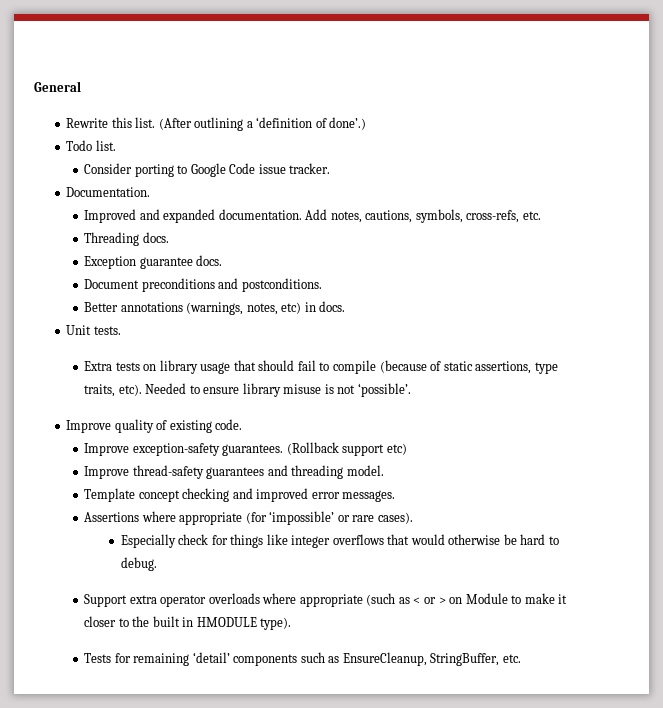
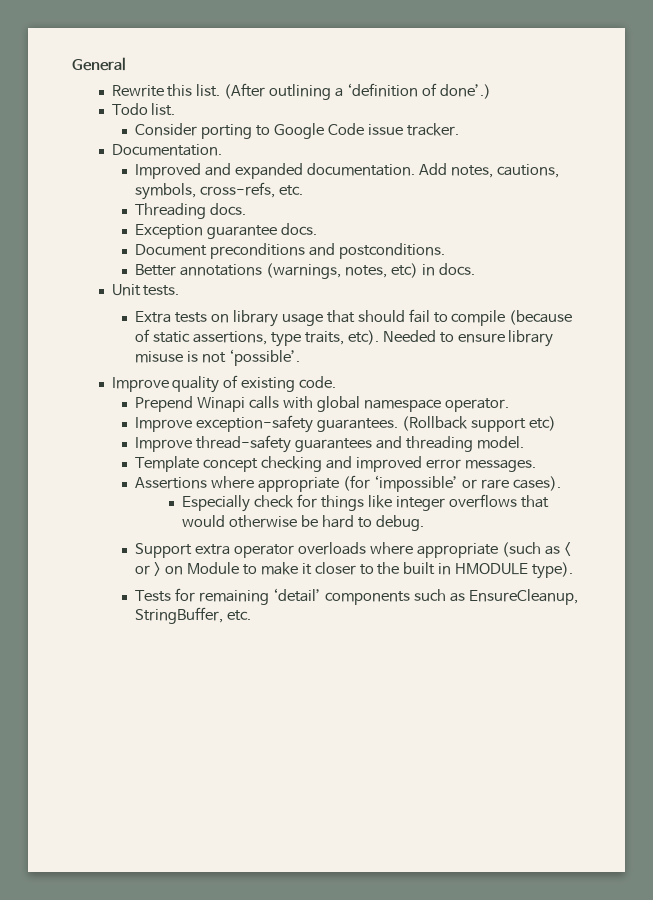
+ Prepend Winapi calls with global namespace operator.

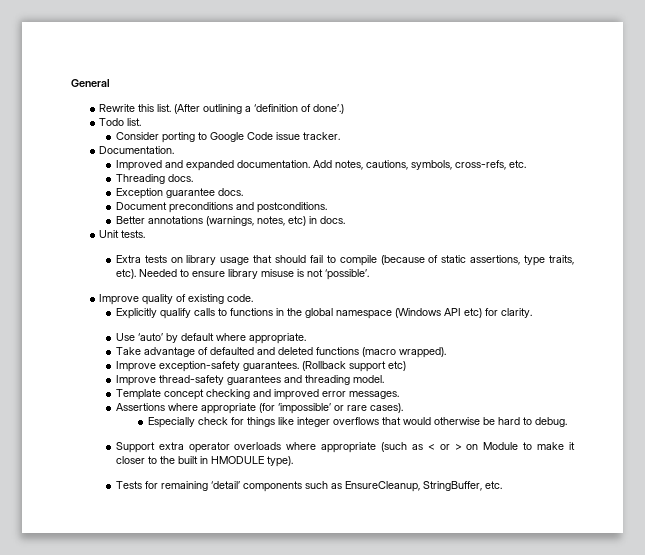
- Prepend Winapi calls with global namespace operator.
+ Explicitly qualify calls to functions in the global namespace (Windows API etc) for clarity.
+ Use ‘auto’ by default where appropriate.
+ Take advantage of defaulted and deleted functions (macro wrapped).

